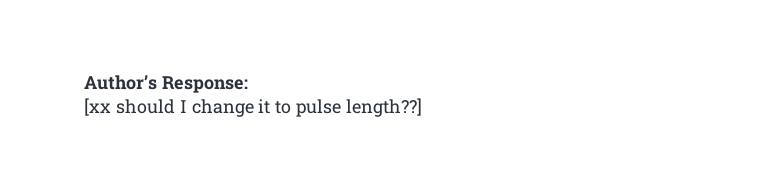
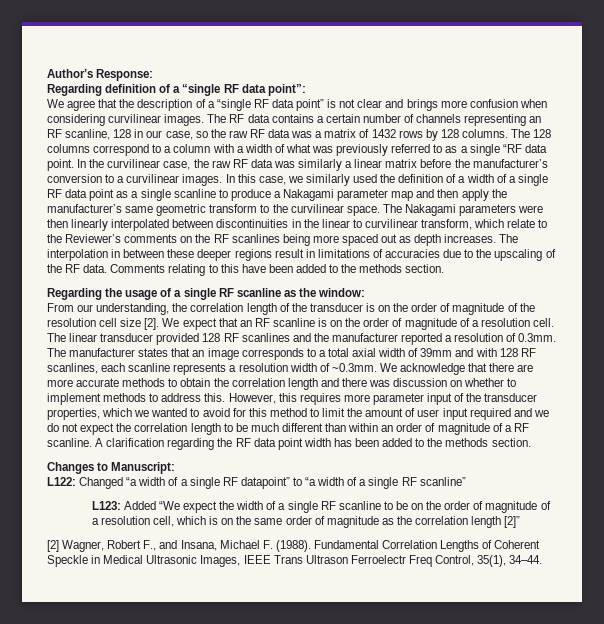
- [xx should I change it to pulse length??]
+ Regarding definition of a “single RF data point”:
+ We agree that the description of a “single RF data point” is not clear and brings more confusion when considering curvilinear images. The RF data contains a certain number of channels representing an RF scanline, 128 in our case, so the raw RF data was a matrix of 1432 rows by 128 columns. The 128 columns correspond to a column with a width of what was previously referred to as a single “RF data point. In the curvilinear case, the raw RF data was similarly a linear matrix before the manufacturer’s conversion to a curvilinear images. In this case, we similarly used the definition of a width of a single RF data point as a single scanline to produce a Nakagami parameter map and then apply the manufacturer’s same geometric transform to the curvilinear space. The Nakagami parameters were then linearly interpolated between discontinuities in the linear to curvilinear transform, which relate to the Reviewer’s comments on the RF scanlines being more spaced out as depth increases. The interpolation in between these deeper regions result in limitations of accuracies due to the upscaling of the RF data. Comments relating to this have been added to the methods section.
+ Regarding the usage of a single RF scanline as the window:
+ From our understanding, the correlation length of the transducer is on the order of magnitude of the resolution cell size [2]. We expect that an RF scanline is on the order of magnitude of a resolution cell. The linear transducer provided 128 RF scanlines and the manufacturer reported a resolution of 0.3mm. The manufacturer states that an image corresponds to a total axial width of 39mm and with 128 RF scanlines, each scanline represents a resolution width of ~0.3mm. We acknowledge that there are more accurate methods to obtain the correlation length and there was discussion on whether to implement methods to address this. However, this requires more parameter input of the transducer properties, which we wanted to avoid for this method to limit the amount of user input required and we do not expect the correlation length to be much different than within an order of magnitude of a RF scanline. A clarification regarding the RF data point width has been added to the methods section.
+ Changes to Manuscript:
+ L122: Changed “a width of a single RF datapoint” to “a width of a single RF scanline”
+ L123: Added “We expect the width of a single RF scanline to be on the order of magnitude of a resolution cell, which is on the same order of magnitude as the correlation length [2]”
+ [2] Wagner, Robert F., and Insana, Michael F. (1988). Fundamental Correlation Lengths of Coherent Speckle in Medical Ultrasonic Images, IEEE Trans Ultrason Ferroelectr Freq Control, 35(1), 34–44.

